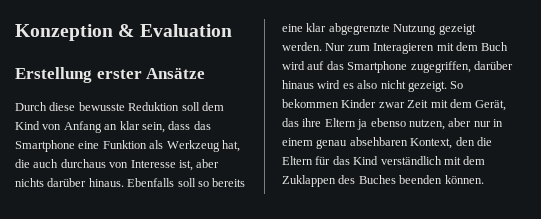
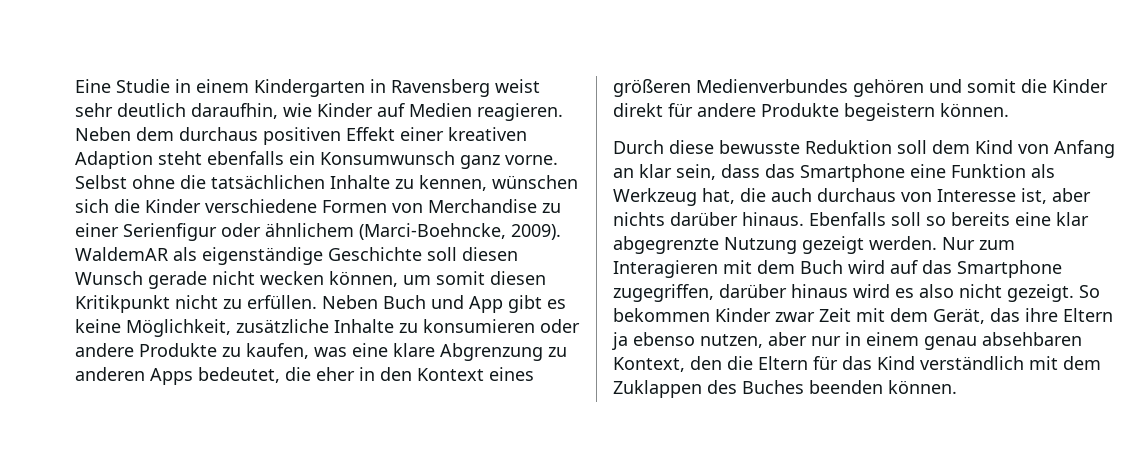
- Konzeption & Evaluation
- Erstellung erster Ansätze
+ Eine Studie in einem Kindergarten in Ravensberg weist sehr deutlich daraufhin, wie Kinder auf Medien reagieren. Neben dem durchaus positiven Effekt einer kreativen Adaption steht ebenfalls ein Konsumwunsch ganz vorne. Selbst ohne die tatsächlichen Inhalte zu kennen, wünschen sich die Kinder verschiedene Formen von Merchandise zu einer Serienfigur oder ähnlichem (Marci-Boehncke, 2009). WaldemAR als eigenständige Geschichte soll diesen Wunsch gerade nicht wecken können, um somit diesen Kritikpunkt nicht zu erfüllen. Neben Buch und App gibt es keine Möglichkeit, zusätzliche Inhalte zu konsumieren oder andere Produkte zu kaufen, was eine klare Abgrenzung zu anderen Apps bedeutet, die eher in den Kontext eines größeren Medienverbundes gehören und somit die Kinder direkt für andere Produkte begeistern können.

